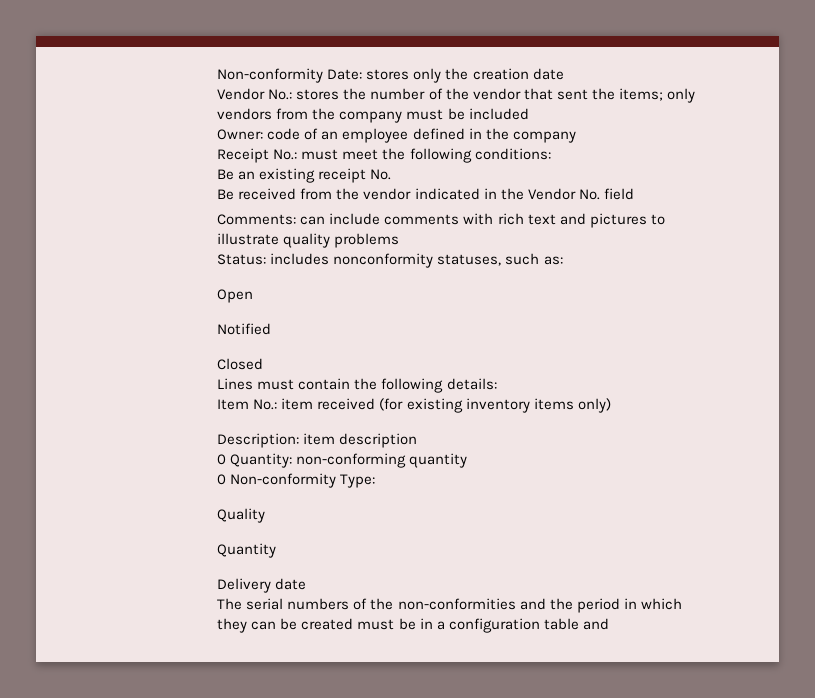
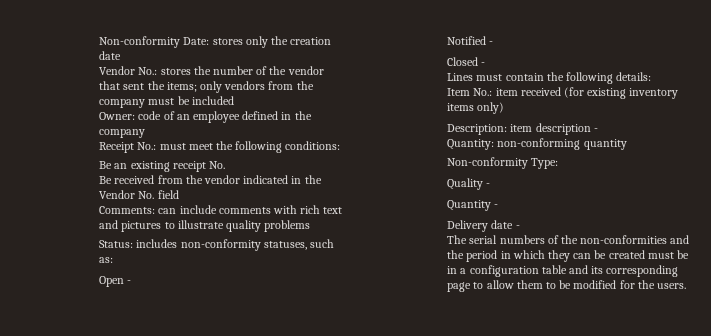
- Status: includes nonconformity statuses, such as:
+ Status: includes non-conformity statuses, such as:
- Open
+ Open -
- Notified
+ Notified -
- Closed
+ Closed -
- Description: item description
- 0 Quantity: non-conforming quantity
+ Description: item description -
+ Quantity: non-conforming quantity
- 0 Non-conformity Type:
+ Non-conformity Type:
- Quality
+ Quality -
- Quantity
+ Quantity -
- Delivery date
+ Delivery date -
- The serial numbers of the non-conformities and the period in which they can be created must be in a configuration table and
+ The serial numbers of the non-conformities and the period in which they can be created must be in a configuration table and its corresponding page to allow them to be modified for the users.

